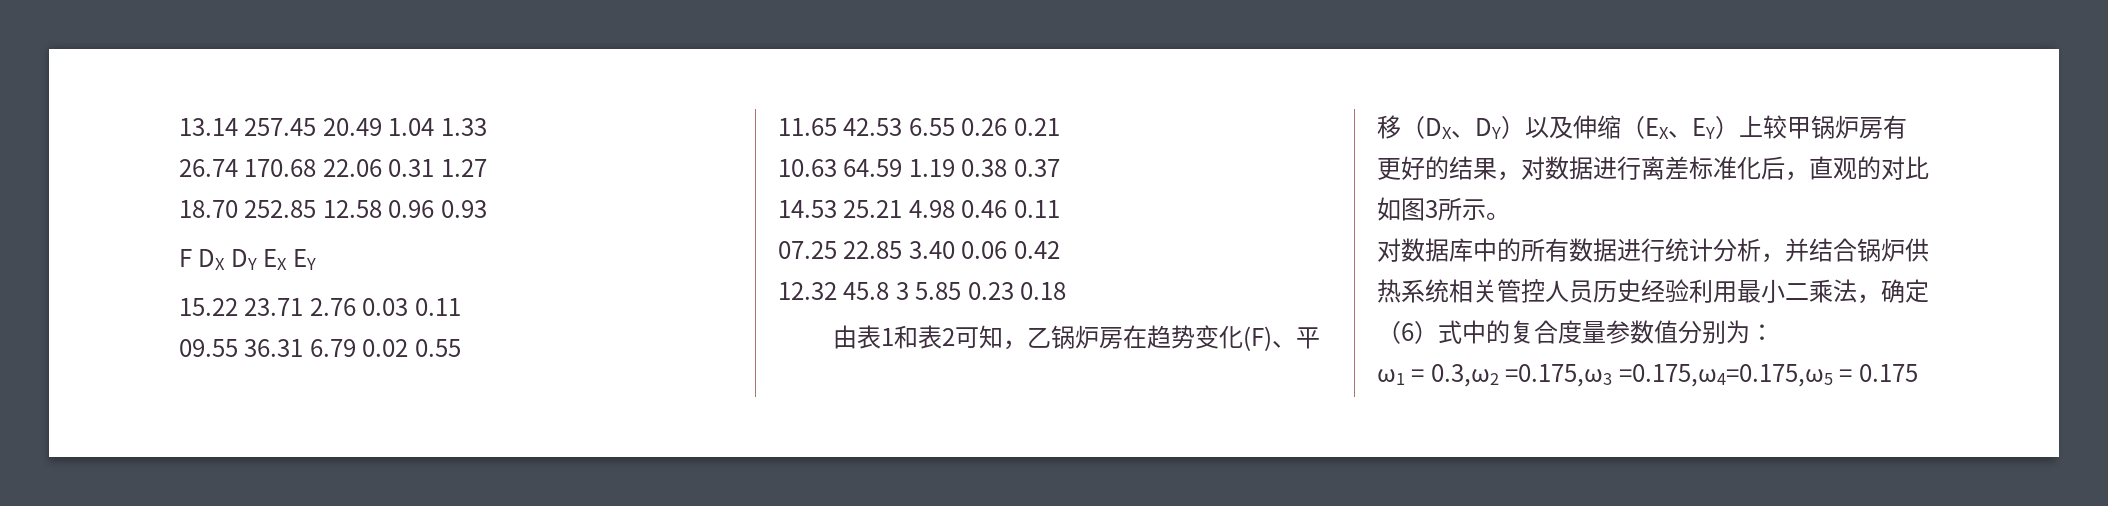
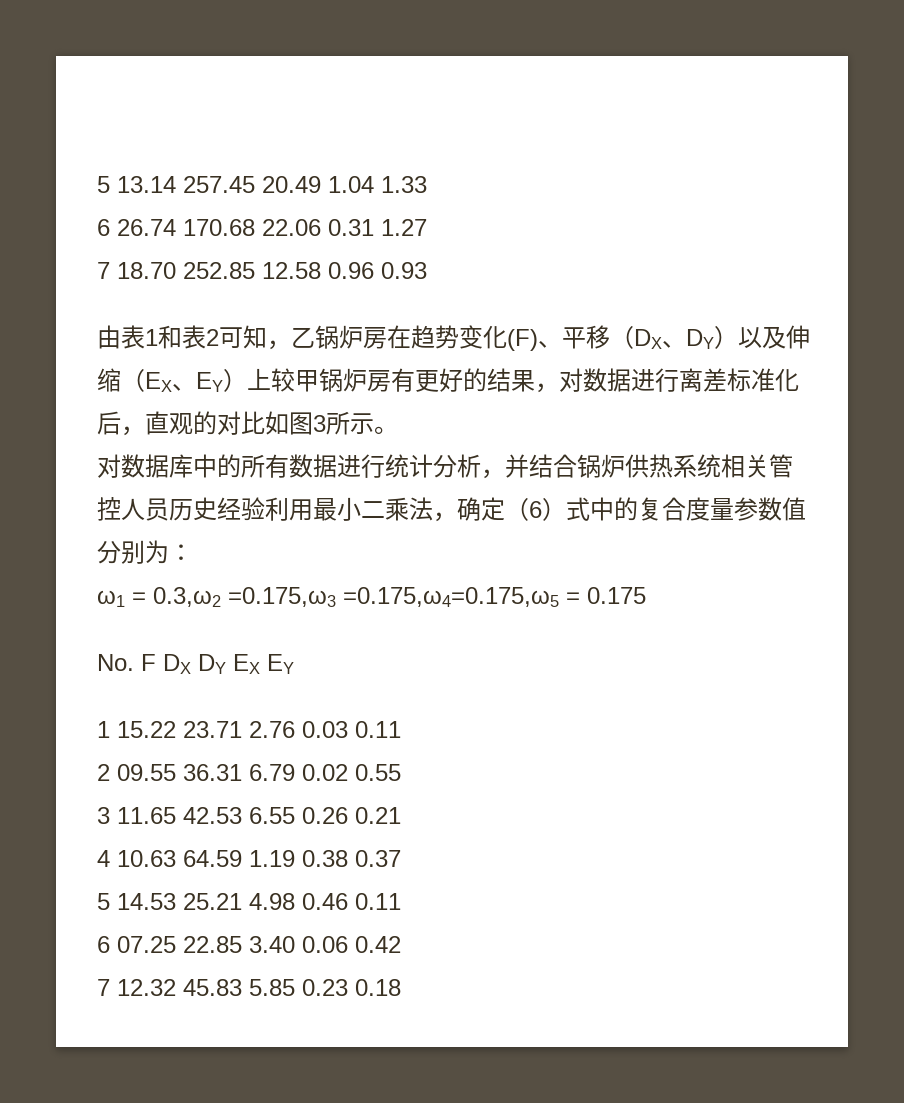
- 13.14 257.45 20.49 1.04 1.33
+ 5 13.14 257.45 20.49 1.04 1.33
- 26.74 170.68 22.06 0.31 1.27
+ 6 26.74 170.68 22.06 0.31 1.27
- 18.70 252.85 12.58 0.96 0.93
+ 7 18.70 252.85 12.58 0.96 0.93
- F DX DY EX EY
- 15.22 23.71 2.76 0.03 0.11
- 09.55 36.31 6.79 0.02 0.55
- 11.65 42.53 6.55 0.26 0.21
- 10.63 64.59 1.19 0.38 0.37
- 14.53 25.21 4.98 0.46 0.11
- 07.25 22.85 3.40 0.06 0.42
- 12.32 45.8 3 5.85 0.23 0.18
+ No. F DX DY EX EY
+ 1 15.22 23.71 2.76 0.03 0.11
+ 2 09.55 36.31 6.79 0.02 0.55
+ 3 11.65 42.53 6.55 0.26 0.21
+ 4 10.63 64.59 1.19 0.38 0.37
+ 5 14.53 25.21 4.98 0.46 0.11
+ 6 07.25 22.85 3.40 0.06 0.42
+ 7 12.32 45.83 5.85 0.23 0.18

